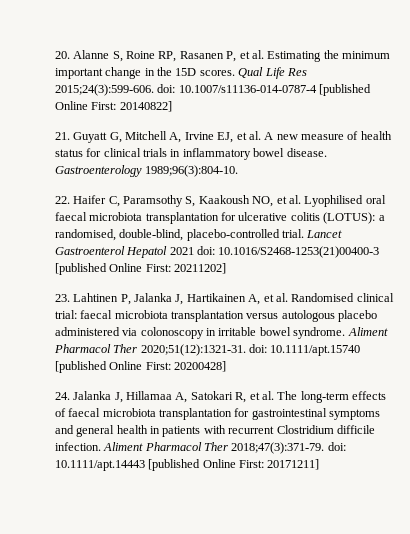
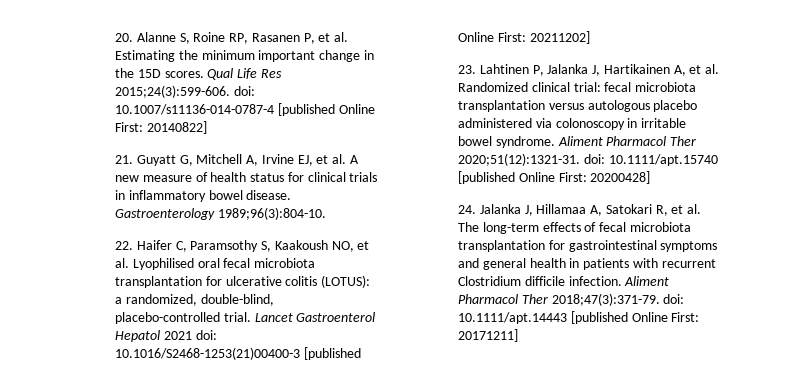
- 22. Haifer C, Paramsothy S, Kaakoush NO, et al. Lyophilised oral faecal microbiota transplantation for ulcerative colitis (LOTUS): a randomised, double-blind, placebo-controlled trial.
+ 22. Haifer C, Paramsothy S, Kaakoush NO, et al. Lyophilised oral fecal microbiota transplantation for ulcerative colitis (LOTUS): a randomized, double-blind, placebo-controlled trial.
- 23. Lahtinen P, Jalanka J, Hartikainen A, et al. Randomised clinical trial: faecal microbiota transplantation versus autologous placebo administered via colonoscopy in irritable bowel syndrome.
+ 23. Lahtinen P, Jalanka J, Hartikainen A, et al. Randomized clinical trial: fecal microbiota transplantation versus autologous placebo administered via colonoscopy in irritable bowel syndrome.
- 24. Jalanka J, Hillamaa A, Satokari R, et al. The long-term effects of faecal microbiota transplantation for gastrointestinal symptoms and general health in patients with recurrent Clostridium difficile infection.
+ 24. Jalanka J, Hillamaa A, Satokari R, et al. The long-term effects of fecal microbiota transplantation for gastrointestinal symptoms and general health in patients with recurrent Clostridium difficile infection.

